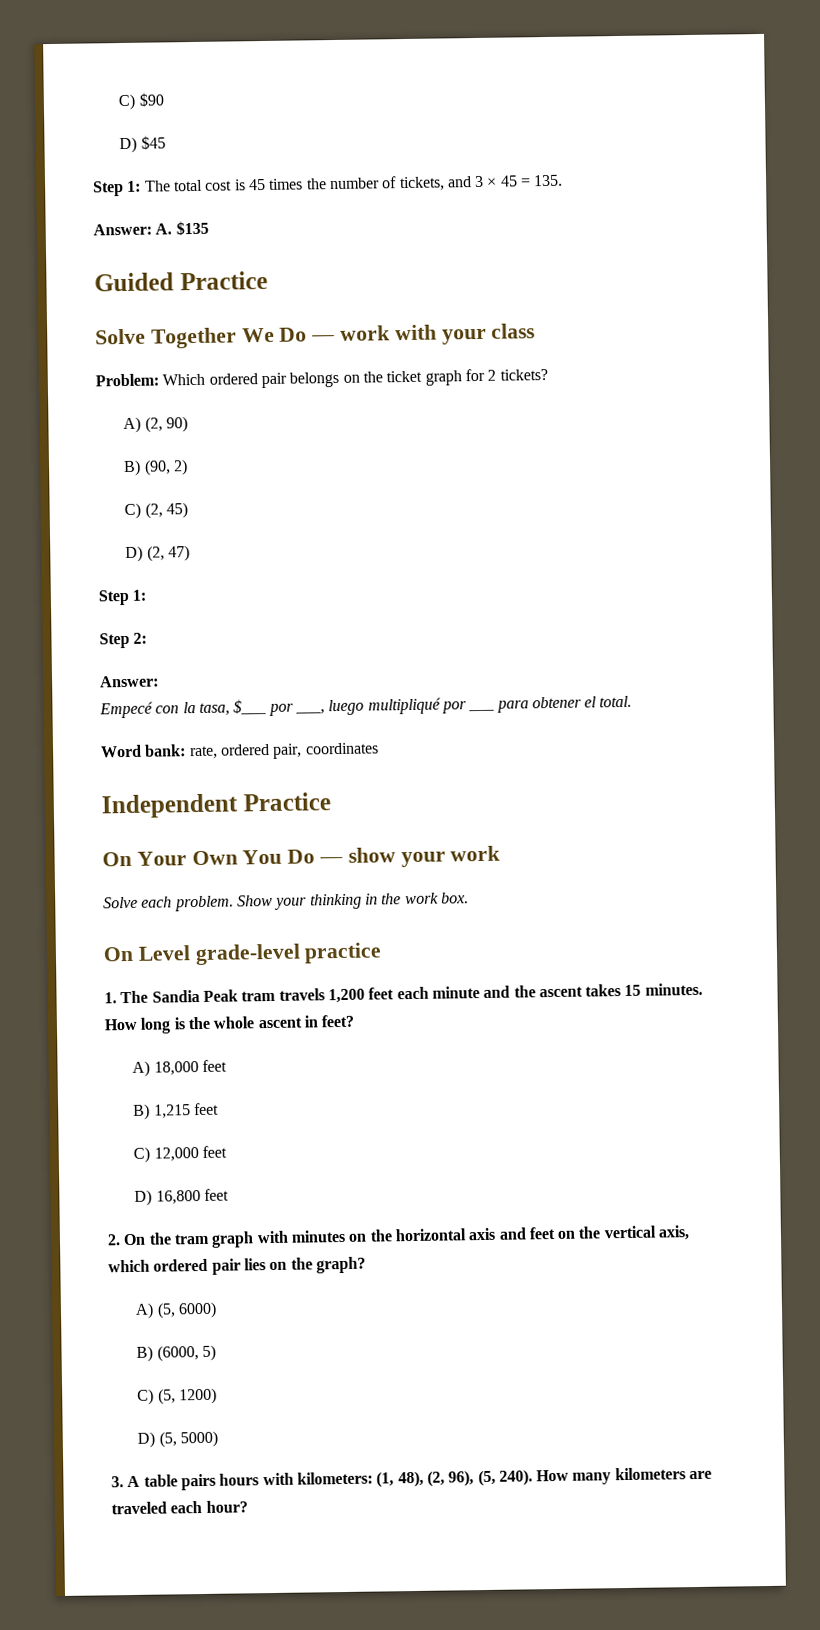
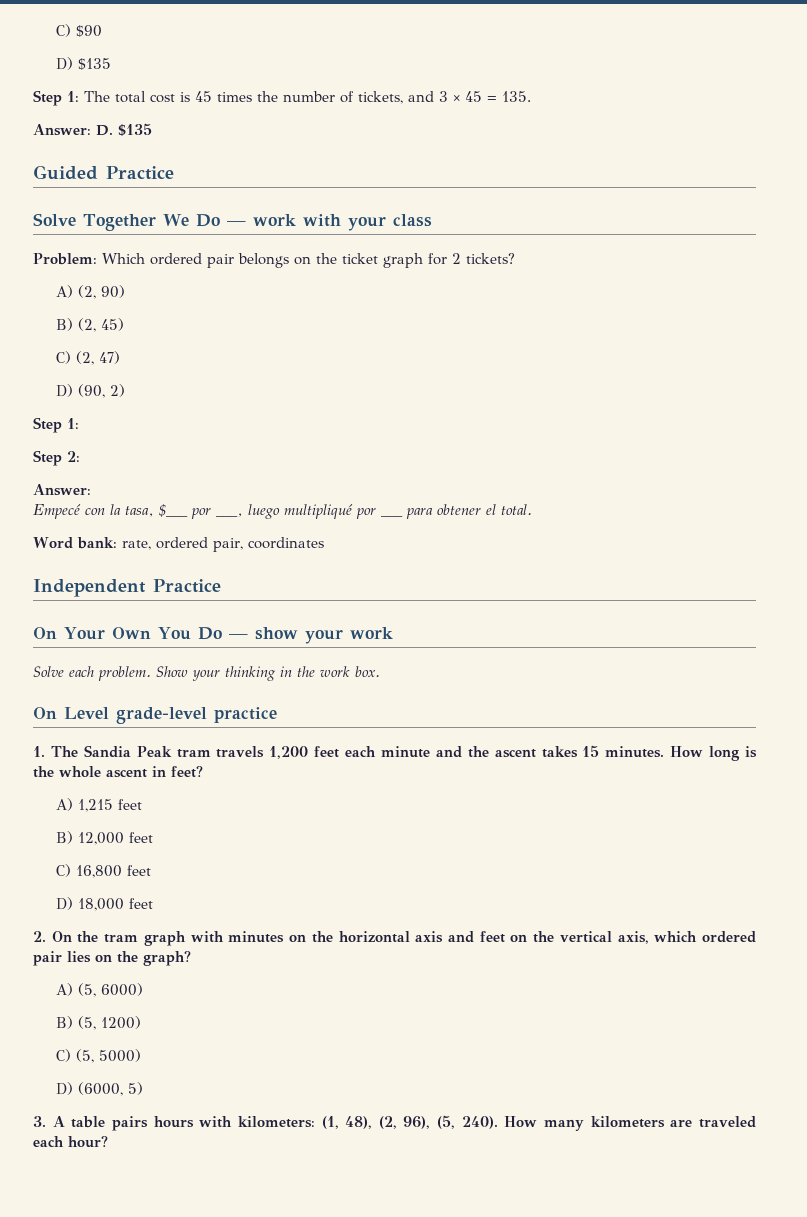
- D) $45
+ D) $135
- Answer: A. $135
+ Answer: D. $135
- B) (90, 2)
+ B) (2, 45)
- C) (2, 45)
- D) (2, 47)
+ C) (2, 47)
+ D) (90, 2)
- A) 18,000 feet
+ A) 1,215 feet
- B) 1,215 feet
+ B) 12,000 feet
- C) 12,000 feet
+ C) 16,800 feet
- D) 16,800 feet
+ D) 18,000 feet
- B) (6000, 5)
+ B) (5, 1200)
- C) (5, 1200)
- D) (5, 5000)
+ C) (5, 5000)
+ D) (6000, 5)

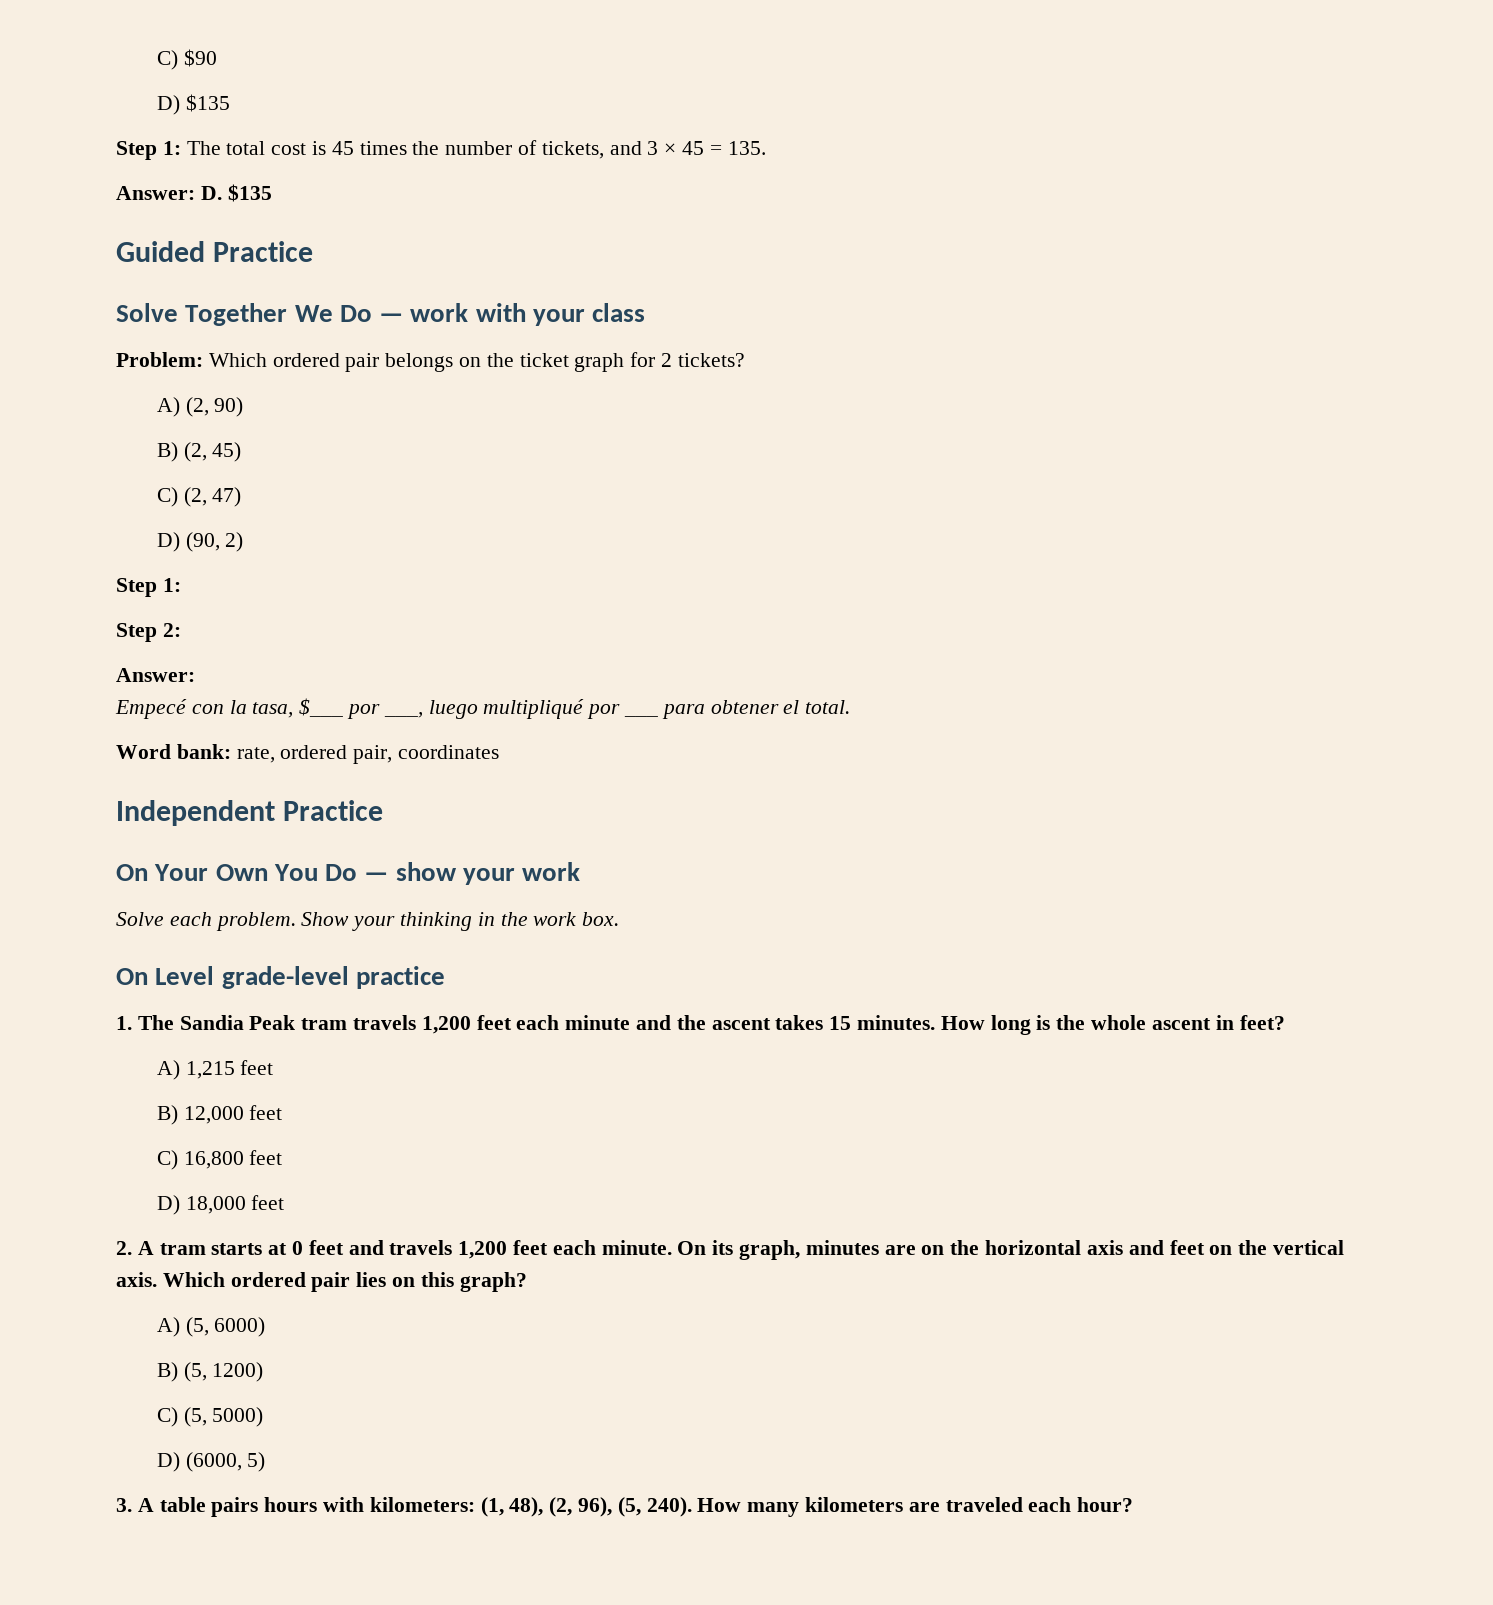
- 2. On the tram graph with minutes on the horizontal axis and feet on the vertical axis, which ordered pair lies on the graph?
+ 2. A tram starts at 0 feet and travels 1,200 feet each minute. On its graph, minutes are on the horizontal axis and feet on the vertical axis. Which ordered pair lies on this graph?

